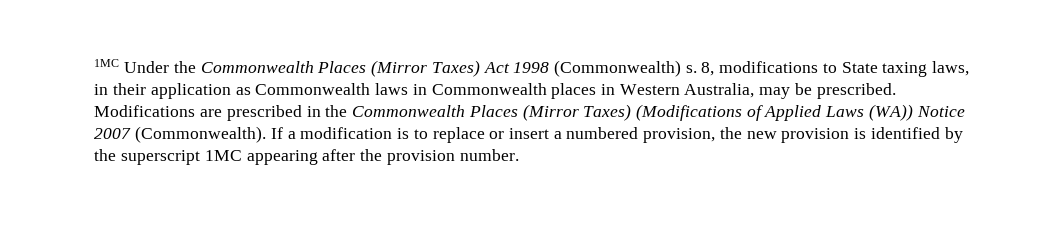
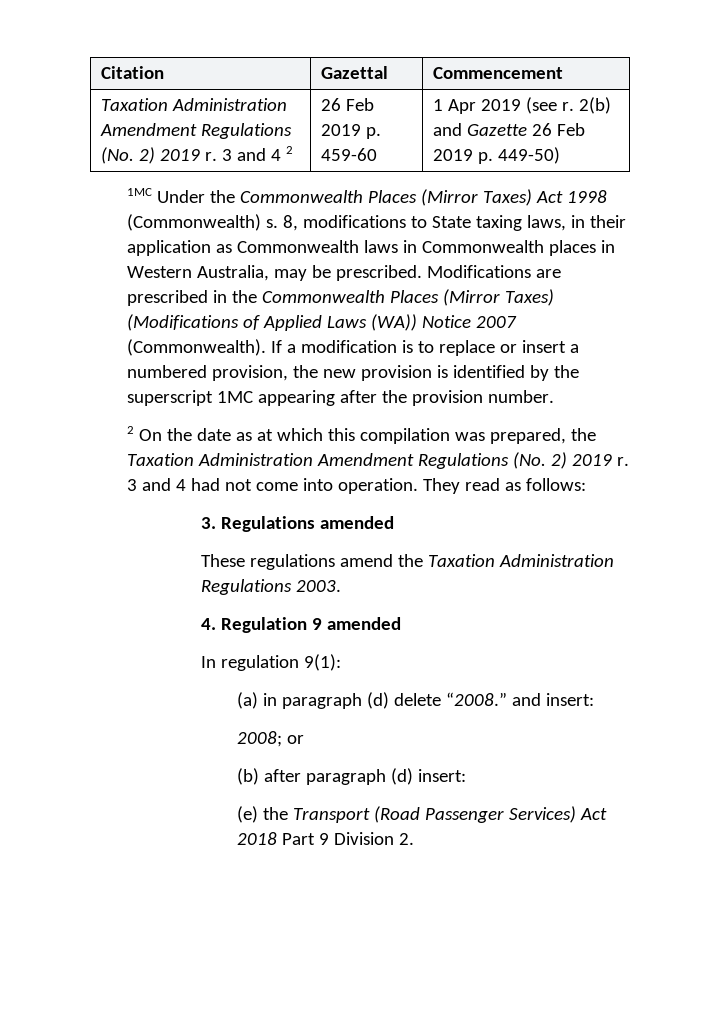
+ Citation | Gazettal | Commencement
+ Taxation Administration Amendment Regulations (No. 2) 2019 r. 3 and 4 2 | 26 Feb 2019 p. 459-60 | 1 Apr 2019 (see r. 2(b) and Gazette 26 Feb 2019 p. 449-50)
+ 2 On the date as at which this compilation was prepared, the Taxation Administration Amendment Regulations (No. 2) 2019 r. 3 and 4 had not come into operation. They read as follows:
+ 3. Regulations amended
+ These regulations amend the Taxation Administration Regulations 2003.
+ 4. Regulation 9 amended
+ In regulation 9(1):
+ (a) in paragraph (d) delete “2008.” and insert:
+ 2008; or
+ (b) after paragraph (d) insert:
+ (e) the Transport (Road Passenger Services) Act 2018 Part 9 Division 2.

